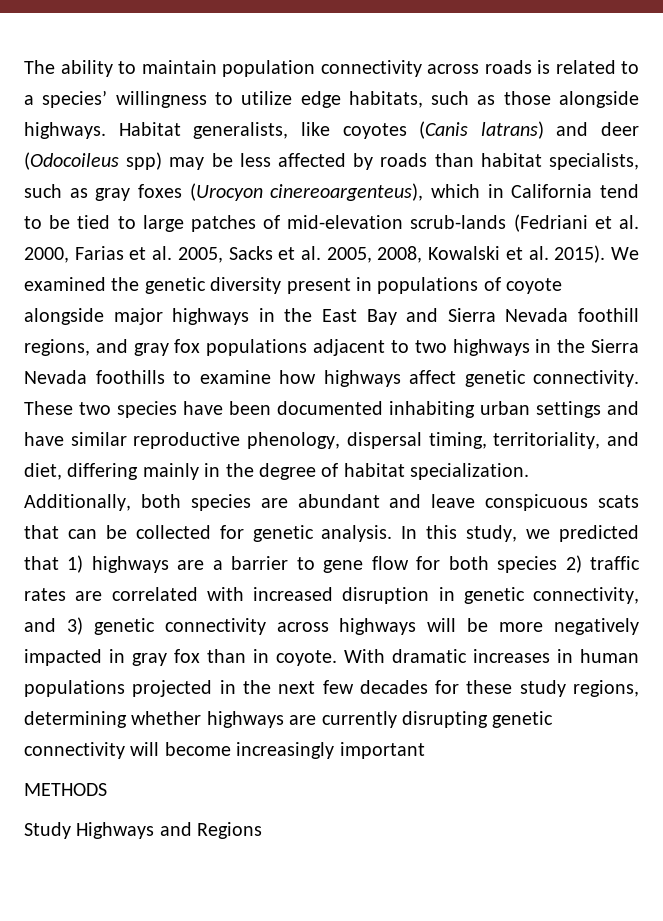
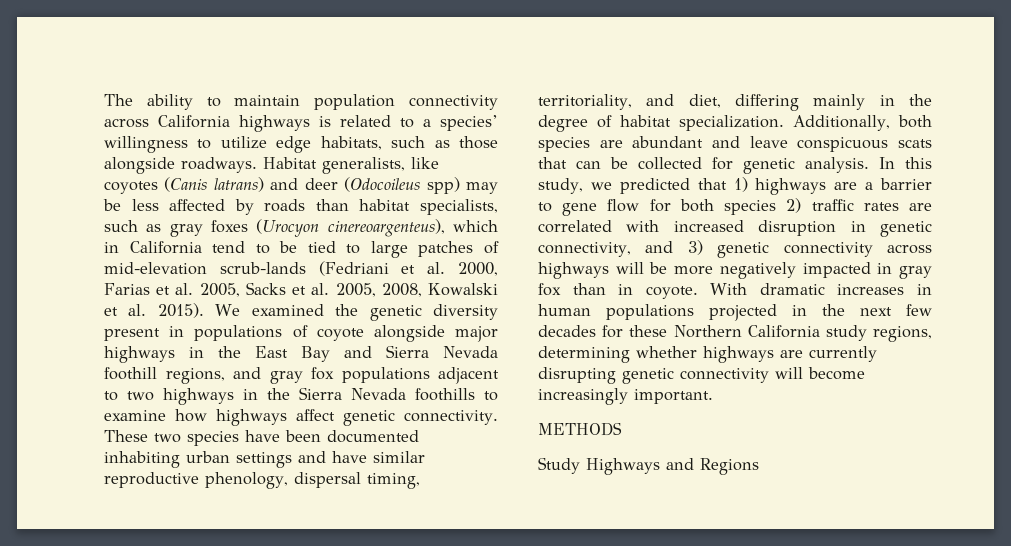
- The ability to maintain population connectivity across roads is related to a species’ willingness to utilize edge habitats, such as those alongside highways.
+ The ability to maintain population connectivity across California highways is related to a species’ willingness to utilize edge habitats, such as those alongside roadways.
- With dramatic increases in human populations projected in the next few decades for these study regions, determining whether highways are currently disrupting genetic connectivity will become increasingly important
+ With dramatic increases in human populations projected in the next few decades for these Northern California study regions, determining whether highways are currently disrupting genetic connectivity will become increasingly important.

